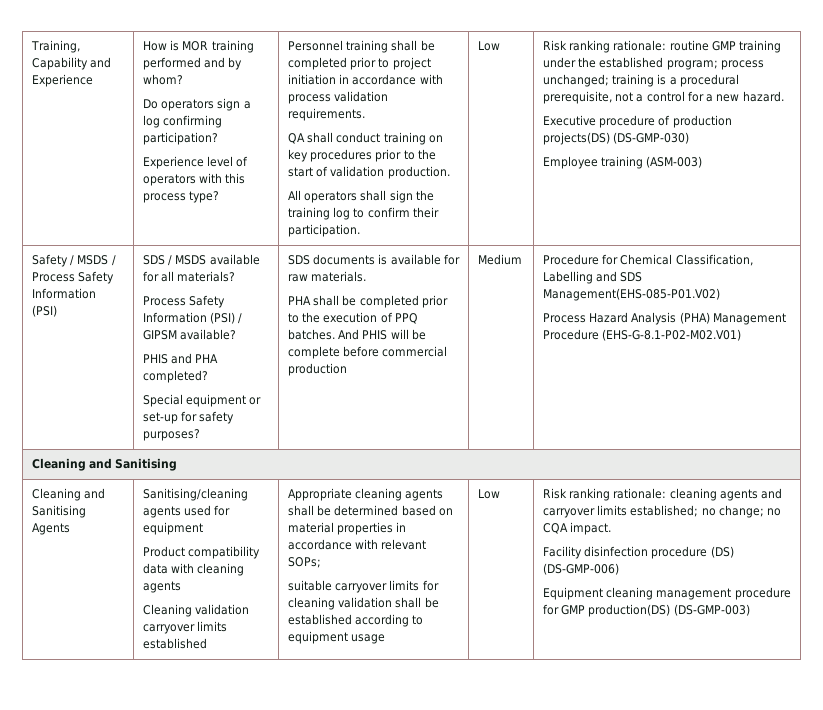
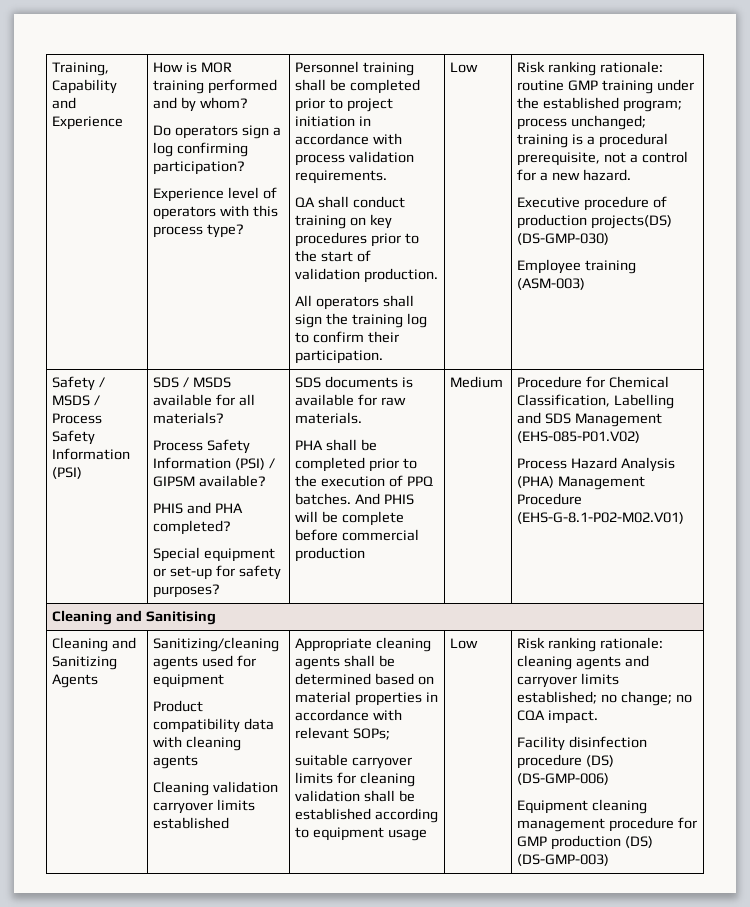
- Procedure for Chemical Classification, Labelling and SDS Management(EHS-085-P01.V02)
+ Procedure for Chemical Classification, Labelling and SDS Management (EHS-085-P01.V02)
- Cleaning and Sanitising Agents
+ Cleaning and Sanitizing Agents
- Sanitising/cleaning agents used for equipment
+ Sanitizing/cleaning agents used for equipment
- Equipment cleaning management procedure for GMP production(DS) (DS-GMP-003)
+ Equipment cleaning management procedure for GMP production (DS) (DS-GMP-003)

